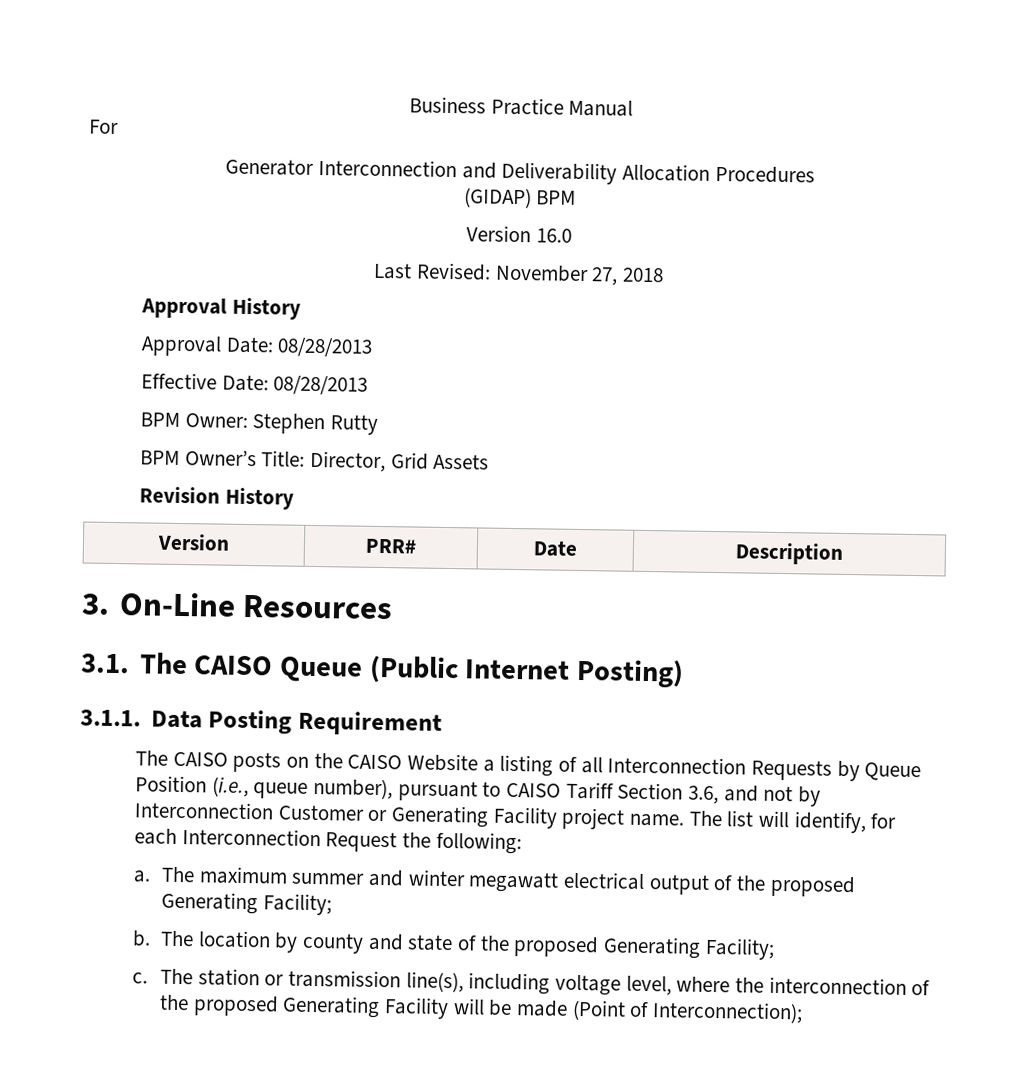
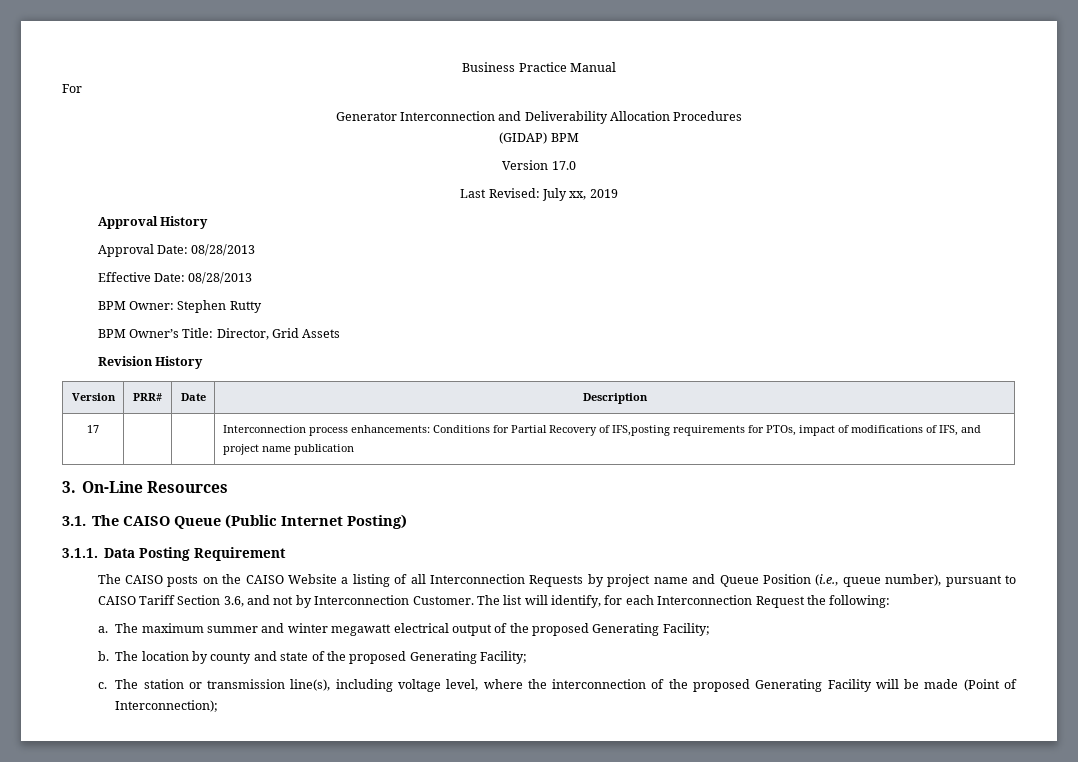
- Version 16.0
+ Version 17.0
- Last Revised: November 27, 2018
+ Last Revised: July xx, 2019
+ 17 | | | Interconnection process enhancements: Conditions for Partial Recovery of IFS,posting requirements for PTOs, impact of modifications of IFS, and project name publication
- The CAISO posts on the CAISO Website a listing of all Interconnection Requests by Queue Position (i.e., queue number), pursuant to CAISO Tariff Section 3.6, and not by Interconnection Customer or Generating Facility project name.
+ The CAISO posts on the CAISO Website a listing of all Interconnection Requests by project name and Queue Position (i.e., queue number), pursuant to CAISO Tariff Section 3.6, and not by Interconnection Customer.

